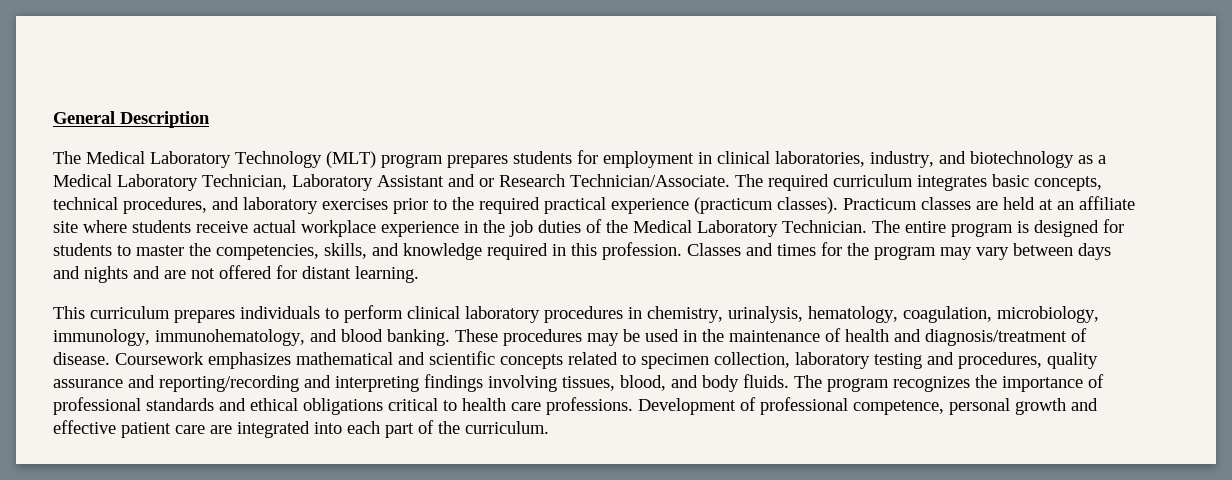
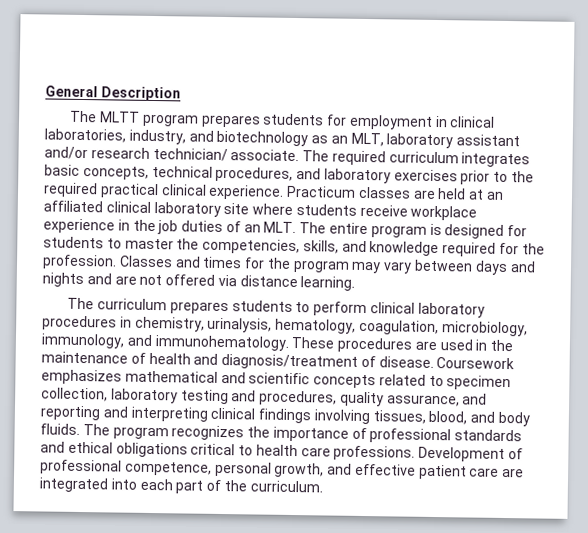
- The Medical Laboratory Technology (MLT) program prepares students for employment in clinical laboratories, industry, and biotechnology as a Medical Laboratory Technician, Laboratory Assistant and or Research Technician/Associate.
+ The MLTT program prepares students for employment in clinical laboratories, industry, and biotechnology as an MLT, laboratory assistant and/or research technician/ associate.
- The required curriculum integrates basic concepts, technical procedures, and laboratory exercises prior to the required practical experience (practicum classes).
+ The required curriculum integrates basic concepts, technical procedures, and laboratory exercises prior to the required practical clinical experience.
- Practicum classes are held at an affiliate site where students receive actual workplace experience in the job duties of the Medical Laboratory Technician. The entire program is designed for students to master the competencies, skills, and knowledge required in this profession.
+ Practicum classes are held at an affiliated clinical laboratory site where students receive workplace experience in the job duties of an MLT. The entire program is designed for students to master the competencies, skills, and knowledge required for the profession.
- Classes and times for the program may vary between days and nights and are not offered for distant learning.
+ Classes and times for the program may vary between days and nights and are not offered via distance learning.
- This curriculum prepares individuals to perform clinical laboratory procedures in chemistry, urinalysis, hematology, coagulation, microbiology, immunology, immunohematology, and blood banking. These procedures may be used in the maintenance of health and diagnosis/treatment of disease.
+ The curriculum prepares students to perform clinical laboratory procedures in chemistry, urinalysis, hematology, coagulation, microbiology, immunology, and immunohematology. These procedures are used in the maintenance of health and diagnosis/treatment of disease.
- Coursework emphasizes mathematical and scientific concepts related to specimen collection, laboratory testing and procedures, quality assurance and reporting/recording and interpreting findings involving tissues, blood, and body fluids.
+ Coursework emphasizes mathematical and scientific concepts related to specimen collection, laboratory testing and procedures, quality assurance, and reporting and interpreting clinical findings involving tissues, blood, and body fluids.
- Development of professional competence, personal growth and effective patient care are integrated into each part of the curriculum.
+ Development of professional competence, personal growth, and effective patient care are integrated into each part of the curriculum.

